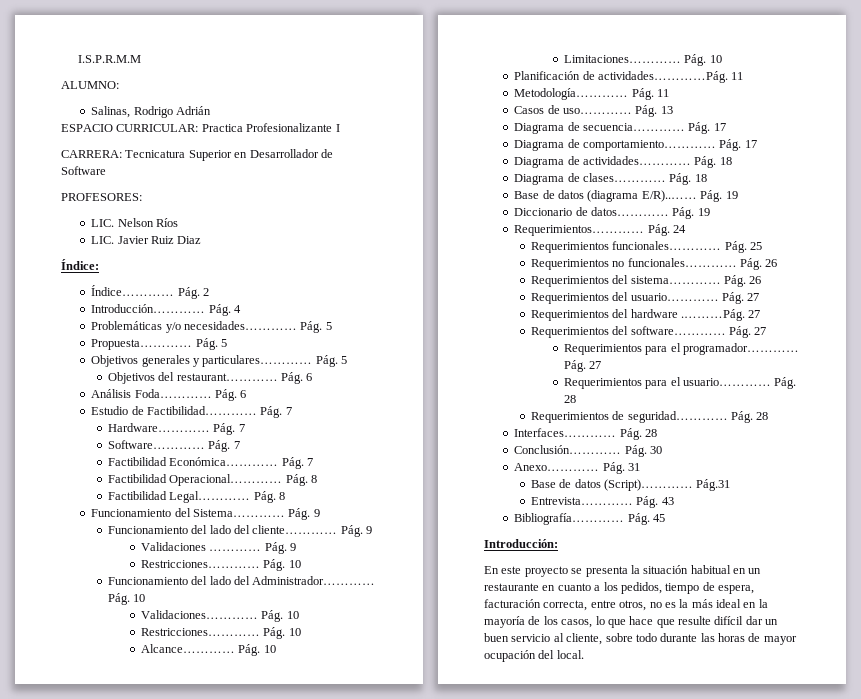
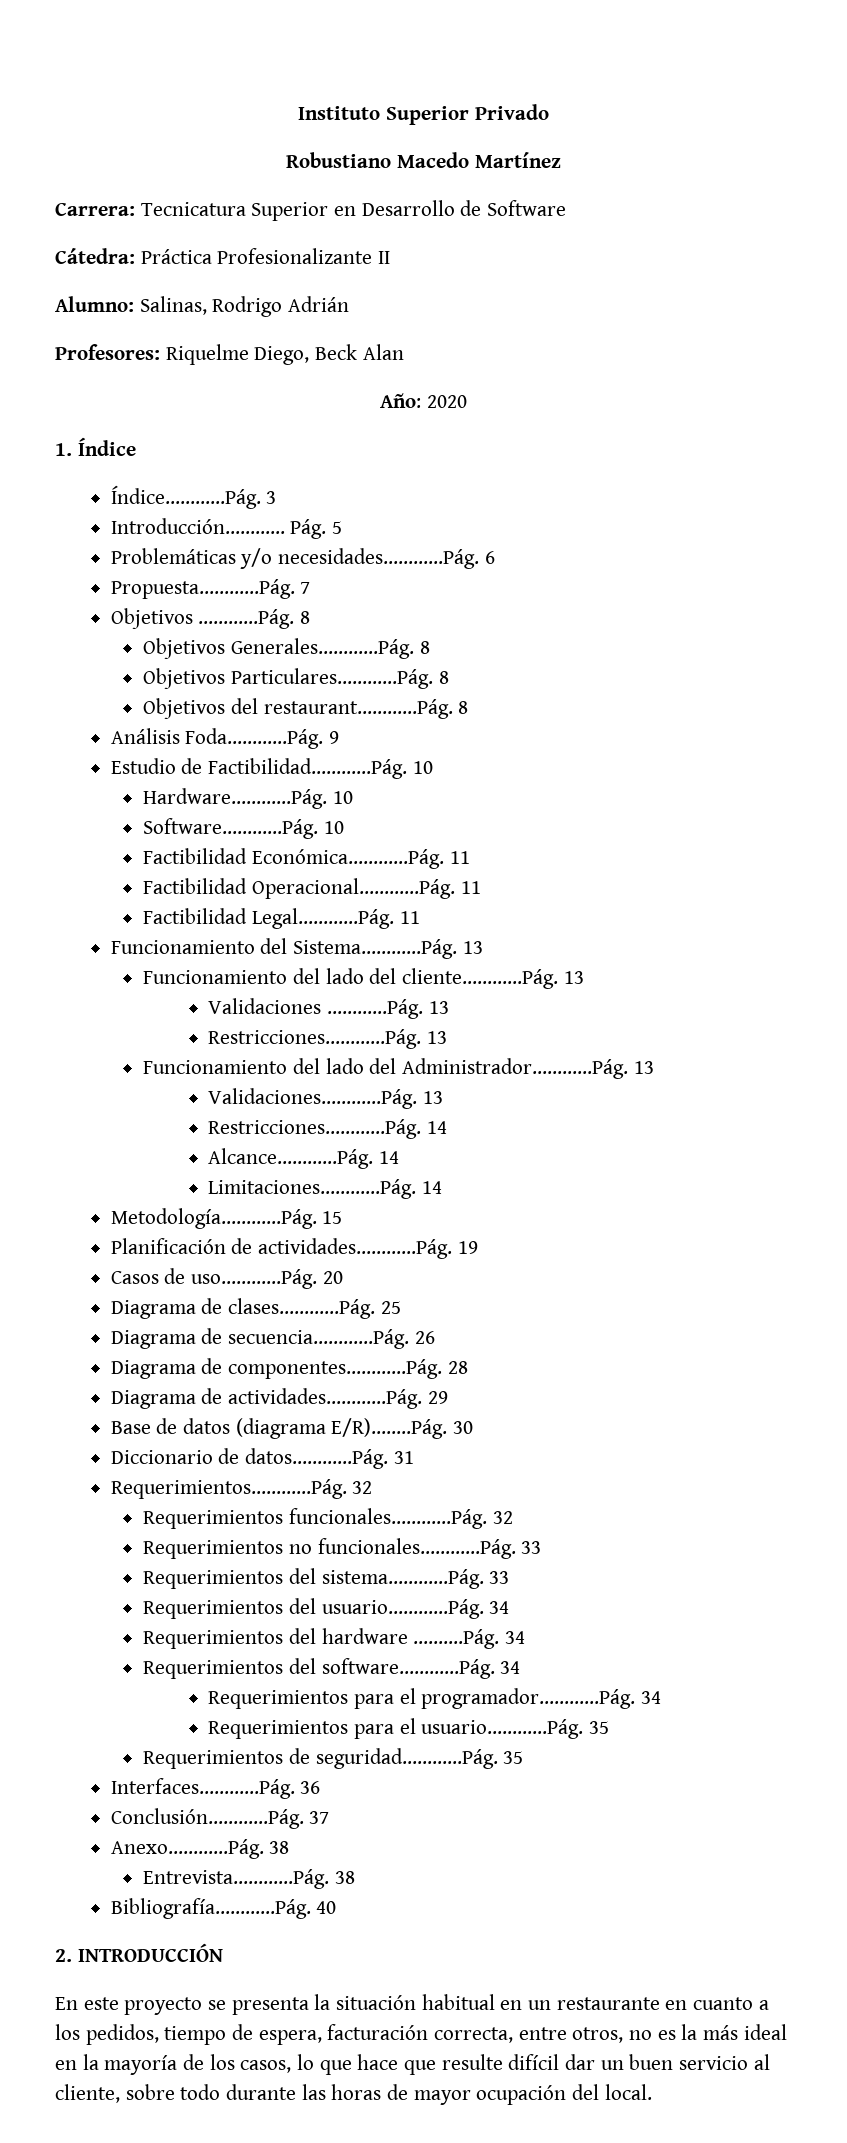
- I.S.P.R.M.M
- ALUMNO:
- Salinas, Rodrigo Adrián
- ESPACIO CURRICULAR: Practica Profesionalizante I
- CARRERA: Tecnicatura Superior en Desarrollador de Software
- PROFESORES:
- LIC. Nelson Ríos
- LIC. Javier Ruiz Diaz
- Índice:
- Índice………… Pág. 2
+ Instituto Superior Privado
+ Robustiano Macedo Martínez
+ Carrera: Tecnicatura Superior en Desarrollo de Software
+ Cátedra: Práctica Profesionalizante II
+ Alumno: Salinas, Rodrigo Adrián
+ Profesores: Riquelme Diego, Beck Alan
+ Año: 2020
+ 1. Índice
+ Índice…………Pág. 3
- Pág. 4
+ Pág. 5
- Problemáticas y/o necesidades………… Pág. 5
- Propuesta………… Pág. 5
- Objetivos generales y particulares………… Pág. 5
- Objetivos del restaurant………… Pág. 6
- Análisis Foda………… Pág. 6
- Estudio de Factibilidad………… Pág. 7
- Hardware………… Pág. 7
- Software………… Pág. 7
- Factibilidad Económica………… Pág. 7
- Factibilidad Operacional………… Pág. 8
- Factibilidad Legal………… Pág. 8
- Funcionamiento del Sistema………… Pág. 9
- Funcionamiento del lado del cliente………… Pág. 9
- Validaciones ………… Pág. 9
- Restricciones………… Pág. 10
- Funcionamiento del lado del Administrador………… Pág. 10
- Validaciones………… Pág. 10
- Restricciones………… Pág. 10
- Alcance………… Pág. 10
- Limitaciones………… Pág. 10
+ Problemáticas y/o necesidades…………Pág. 6
+ Propuesta…………Pág. 7
+ Objetivos …………Pág. 8
+ Objetivos Generales…………Pág. 8
+ Objetivos Particulares…………Pág. 8
+ Objetivos del restaurant…………Pág. 8
+ Análisis Foda…………Pág. 9
+ Estudio de Factibilidad…………Pág. 10
+ Hardware…………Pág. 10
+ Software…………Pág. 10
+ Factibilidad Económica…………Pág. 11
+ Factibilidad Operacional…………Pág. 11
+ Factibilidad Legal…………Pág. 11
+ Funcionamiento del Sistema…………Pág. 13
+ Funcionamiento del lado del cliente…………Pág. 13
+ Validaciones …………Pág. 13
+ Restricciones…………Pág. 13
+ Funcionamiento del lado del Administrador…………Pág. 13
+ Validaciones…………Pág. 13
+ Restricciones…………Pág. 14
+ Alcance…………Pág. 14
+ Limitaciones…………Pág. 14
+ Metodología…………Pág. 15
- Planificación de actividades…………Pág. 11
- Metodología………… Pág. 11
+ Planificación de actividades…………Pág. 19
- Casos de uso………… Pág. 13
- Diagrama de secuencia………… Pág. 17
- Diagrama de comportamiento………… Pág. 17
- Diagrama de actividades………… Pág. 18
- Diagrama de clases………… Pág. 18
+ Casos de uso…………Pág. 20
+ Diagrama de clases…………Pág. 25
+ Diagrama de secuencia…………Pág. 26
+ Diagrama de componentes…………Pág. 28
+ Diagrama de actividades…………Pág. 29
- Base de datos (diagrama E/R)..…… Pág. 19
+ Base de datos (diagrama E/R)..……Pág. 30
- Diccionario de datos………… Pág. 19
- Requerimientos………… Pág. 24
- Requerimientos funcionales………… Pág. 25
+ Diccionario de datos…………Pág. 31
+ Requerimientos…………Pág. 32
+ Requerimientos funcionales…………Pág. 32
- Requerimientos no funcionales………… Pág. 26
- Requerimientos del sistema………… Pág. 26
- Requerimientos del usuario………… Pág. 27
+ Requerimientos no funcionales…………Pág. 33
+ Requerimientos del sistema…………Pág. 33
+ Requerimientos del usuario…………Pág. 34
- Requerimientos del hardware .………Pág. 27
- Requerimientos del software………… Pág. 27
- Requerimientos para el programador………… Pág. 27
- Requerimientos para el usuario………… Pág. 28
+ Requerimientos del hardware .………Pág. 34
+ Requerimientos del software…………Pág. 34
+ Requerimientos para el programador…………Pág. 34
+ Requerimientos para el usuario…………Pág. 35
- Requerimientos de seguridad………… Pág. 28
- Interfaces………… Pág. 28
- Conclusión………… Pág. 30
- Anexo………… Pág. 31
- Base de datos (Script)………… Pág.31
- Entrevista………… Pág. 43
- Bibliografía………… Pág. 45
- Introducción:
+ Requerimientos de seguridad…………Pág. 35
+ Interfaces…………Pág. 36
+ Conclusión…………Pág. 37
+ Anexo…………Pág. 38
+ Entrevista…………Pág. 38
+ Bibliografía…………Pág. 40
+ 2. INTRODUCCIÓN

